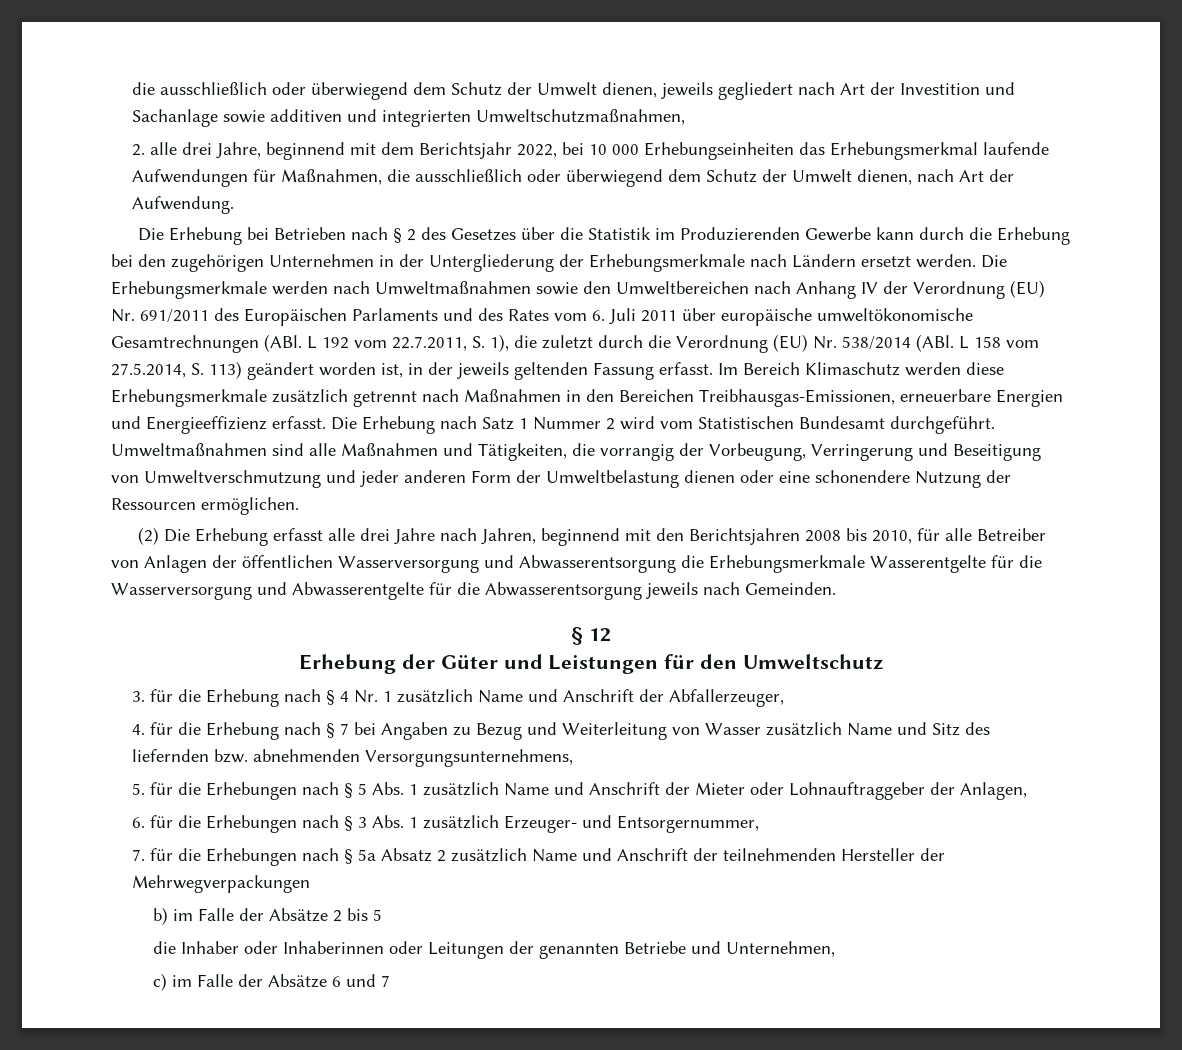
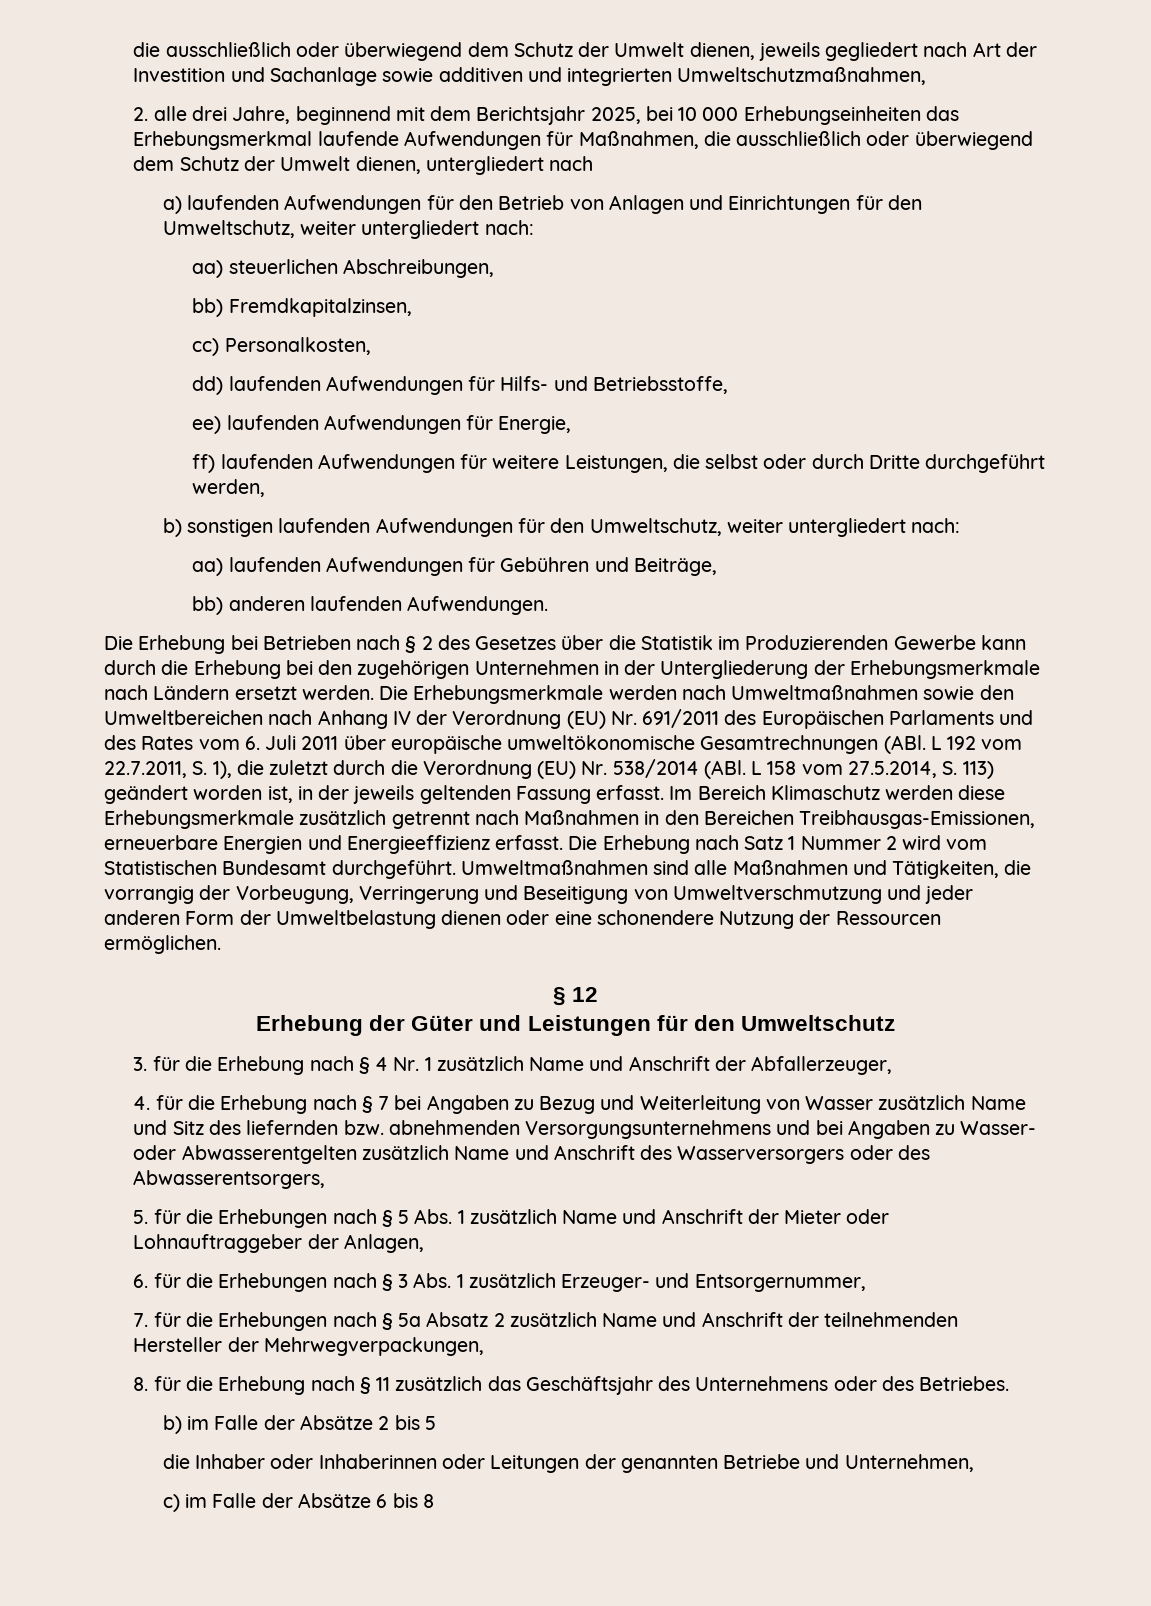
- 2. alle drei Jahre, beginnend mit dem Berichtsjahr 2022, bei 10 000 Erhebungseinheiten das Erhebungsmerkmal laufende Aufwendungen für Maßnahmen, die ausschließlich oder überwiegend dem Schutz der Umwelt dienen, nach Art der Aufwendung.
+ 2. alle drei Jahre, beginnend mit dem Berichtsjahr 2025, bei 10 000 Erhebungseinheiten das Erhebungsmerkmal laufende Aufwendungen für Maßnahmen, die ausschließlich oder überwiegend dem Schutz der Umwelt dienen, untergliedert nach
+ a) laufenden Aufwendungen für den Betrieb von Anlagen und Einrichtungen für den Umweltschutz, weiter untergliedert nach:
+ aa) steuerlichen Abschreibungen,
+ bb) Fremdkapitalzinsen,
+ cc) Personalkosten,
+ dd) laufenden Aufwendungen für Hilfs- und Betriebsstoffe,
+ ee) laufenden Aufwendungen für Energie,
+ ff) laufenden Aufwendungen für weitere Leistungen, die selbst oder durch Dritte durchgeführt werden,
+ b) sonstigen laufenden Aufwendungen für den Umweltschutz, weiter untergliedert nach:
+ aa) laufenden Aufwendungen für Gebühren und Beiträge,
+ bb) anderen laufenden Aufwendungen.
- (2) Die Erhebung erfasst alle drei Jahre nach Jahren, beginnend mit den Berichtsjahren 2008 bis 2010, für alle Betreiber von Anlagen der öffentlichen Wasserversorgung und Abwasserentsorgung die Erhebungsmerkmale Wasserentgelte für die Wasserversorgung und Abwasserentgelte für die Abwasserentsorgung jeweils nach Gemeinden.
- 4. für die Erhebung nach § 7 bei Angaben zu Bezug und Weiterleitung von Wasser zusätzlich Name und Sitz des liefernden bzw. abnehmenden Versorgungsunternehmens,
+ 4. für die Erhebung nach § 7 bei Angaben zu Bezug und Weiterleitung von Wasser zusätzlich Name und Sitz des liefernden bzw. abnehmenden Versorgungsunternehmens und bei Angaben zu Wasser- oder Abwasserentgelten zusätzlich Name und Anschrift des Wasserversorgers oder des Abwasserentsorgers,
- 7. für die Erhebungen nach § 5a Absatz 2 zusätzlich Name und Anschrift der teilnehmenden Hersteller der Mehrwegverpackungen
+ 7. für die Erhebungen nach § 5a Absatz 2 zusätzlich Name und Anschrift der teilnehmenden Hersteller der Mehrwegverpackungen,
+ 8. für die Erhebung nach § 11 zusätzlich das Geschäftsjahr des Unternehmens oder des Betriebes.
- c) im Falle der Absätze 6 und 7
+ c) im Falle der Absätze 6 bis 8

